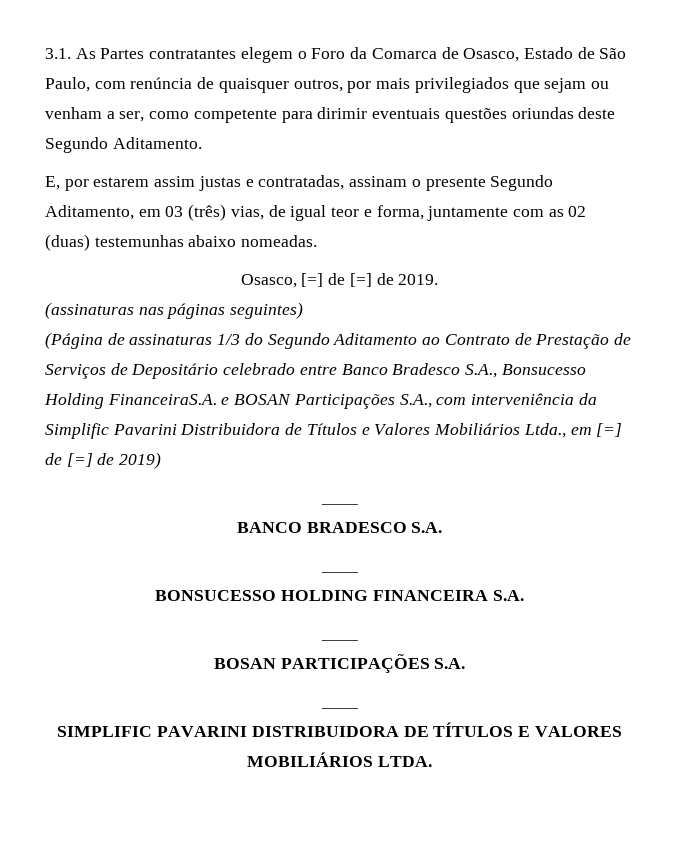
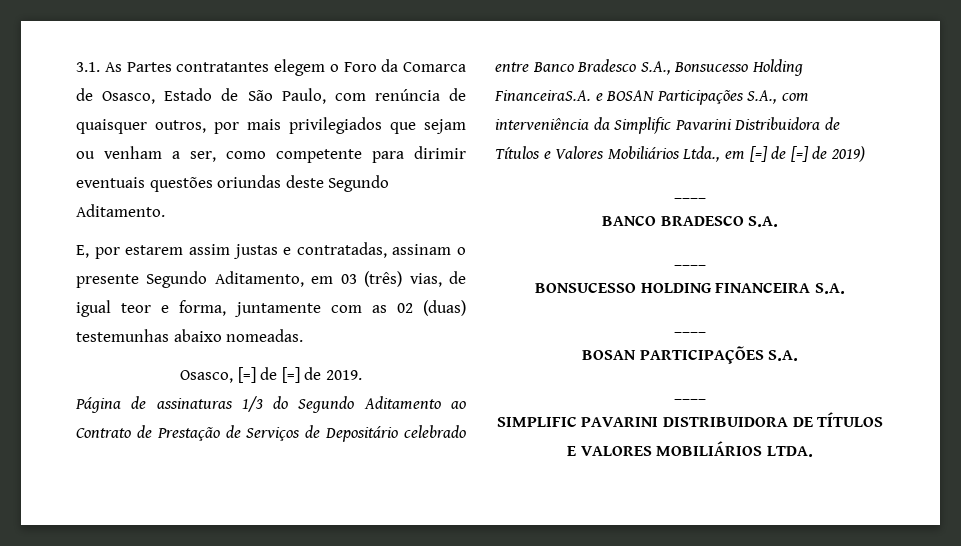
- (assinaturas nas páginas seguintes)
- (Página de assinaturas 1/3 do Segundo Aditamento ao Contrato de Prestação de Serviços de Depositário celebrado entre Banco Bradesco S.A., Bonsucesso Holding FinanceiraS.A. e BOSAN Participações S.A., com interveniência da Simplific Pavarini Distribuidora de Títulos e Valores Mobiliários Ltda., em [=] de [=] de 2019)
+ Página de assinaturas 1/3 do Segundo Aditamento ao Contrato de Prestação de Serviços de Depositário celebrado entre Banco Bradesco S.A., Bonsucesso Holding FinanceiraS.A. e BOSAN Participações S.A., com interveniência da Simplific Pavarini Distribuidora de Títulos e Valores Mobiliários Ltda., em [=] de [=] de 2019)

